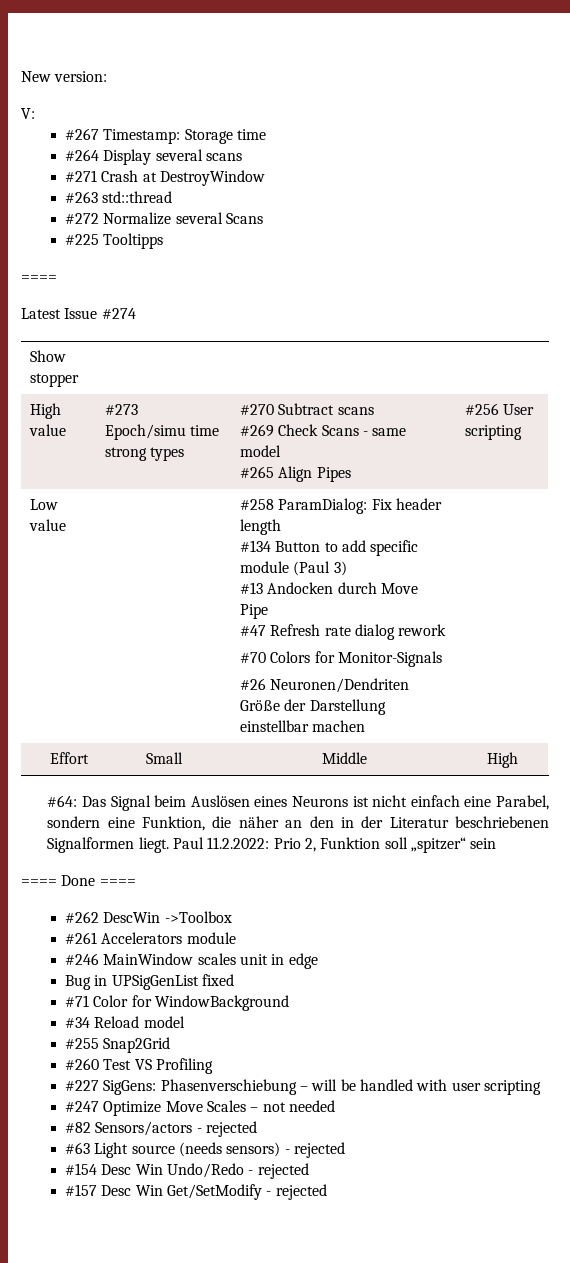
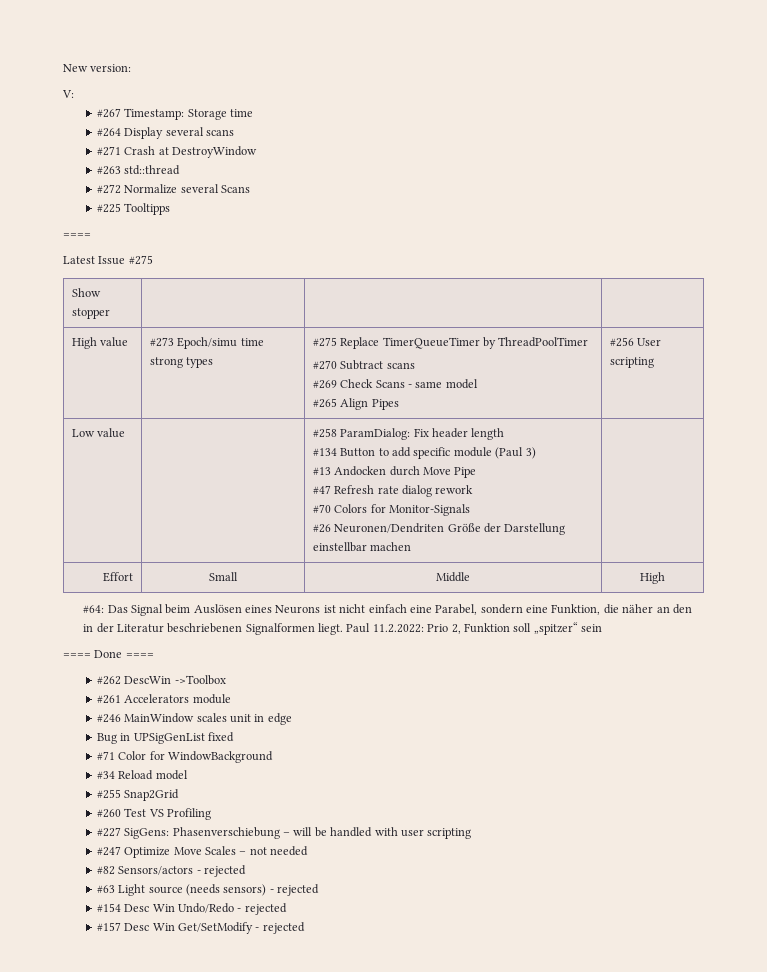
- Latest Issue #274
+ Latest Issue #275
- High value | #273 Epoch/simu time strong types | #270 Subtract scans
+ High value | #273 Epoch/simu time strong types | #275 Replace TimerQueueTimer by ThreadPoolTimer
+ #270 Subtract scans

